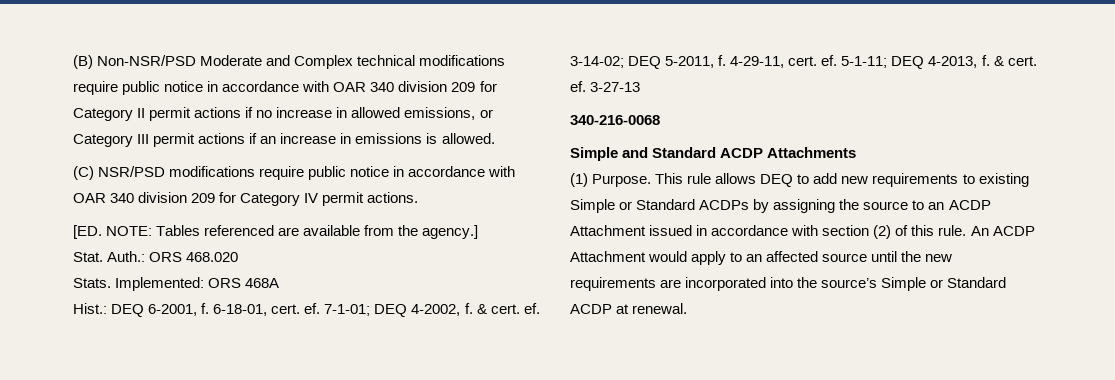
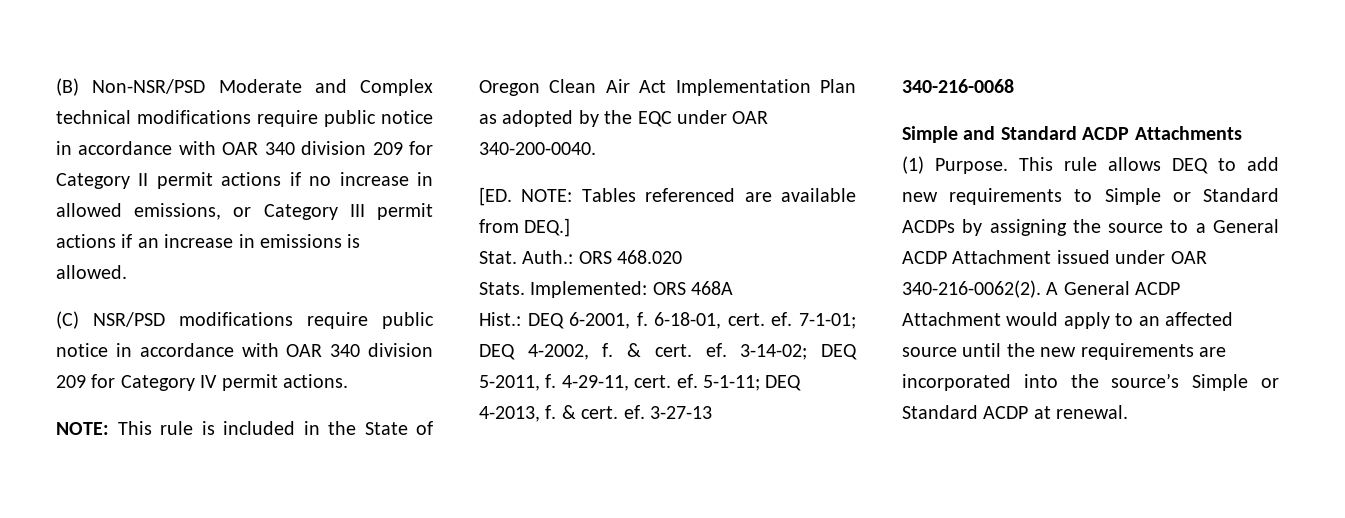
+ NOTE: This rule is included in the State of Oregon Clean Air Act Implementation Plan as adopted by the EQC under OAR 340-200-0040.
- [ED. NOTE: Tables referenced are available from the agency.]
+ [ED. NOTE: Tables referenced are available from DEQ.]
- This rule allows DEQ to add new requirements to existing Simple or Standard ACDPs by assigning the source to an ACDP Attachment issued in accordance with section (2) of this rule. An ACDP Attachment would apply to an affected source until the new requirements are incorporated into the source’s Simple or Standard ACDP at renewal.
+ This rule allows DEQ to add new requirements to Simple or Standard ACDPs by assigning the source to a General ACDP Attachment issued under OAR 340-216-0062(2). A General ACDP Attachment would apply to an affected source until the new requirements are incorporated into the source’s Simple or Standard ACDP at renewal.

